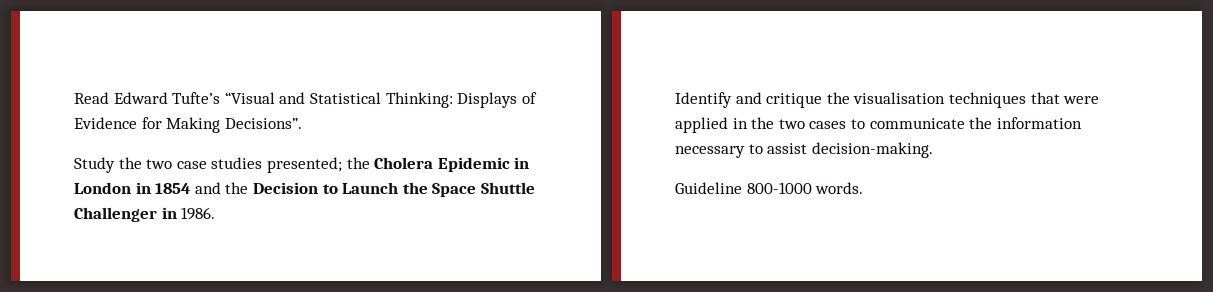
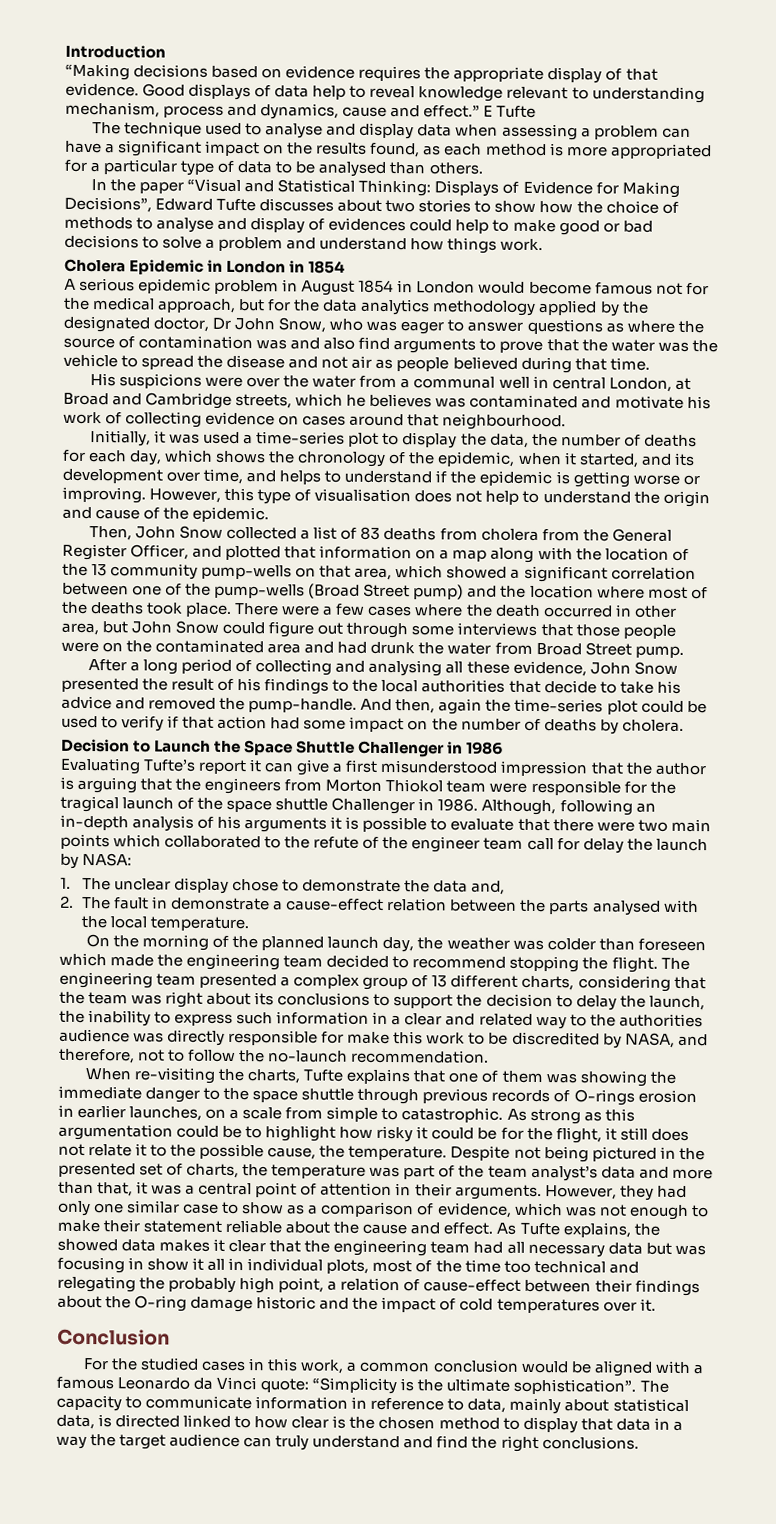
- Read Edward Tufte’s “Visual and Statistical Thinking: Displays of Evidence for Making Decisions”.
- Study the two case studies presented; the Cholera Epidemic in London in 1854 and the Decision to Launch the Space Shuttle Challenger in 1986.
- Identify and critique the visualisation techniques that were applied in the two cases to communicate the information necessary to assist decision-making.
- Guideline 800-1000 words.
+ Introduction
+ “Making decisions based on evidence requires the appropriate display of that evidence. Good displays of data help to reveal knowledge relevant to understanding mechanism, process and dynamics, cause and effect.” E Tufte
+ The technique used to analyse and display data when assessing a problem can have a significant impact on the results found, as each method is more appropriated for a particular type of data to be analysed than others.
+ In the paper “Visual and Statistical Thinking: Displays of Evidence for Making Decisions”, Edward Tufte discusses about two stories to show how the choice of methods to analyse and display of evidences could help to make good or bad decisions to solve a problem and understand how things work.
+ Cholera Epidemic in London in 1854
+ A serious epidemic problem in August 1854 in London would become famous not for the medical approach, but for the data analytics methodology applied by the designated doctor, Dr John Snow, who was eager to answer questions as where the source of contamination was and also find arguments to prove that the water was the vehicle to spread the disease and not air as people believed during that time.
+ His suspicions were over the water from a communal well in central London, at Broad and Cambridge streets, which he believes was contaminated and motivate his work of collecting evidence on cases around that neighbourhood.
+ Initially, it was used a time-series plot to display the data, the number of deaths for each day, which shows the chronology of the epidemic, when it started, and its development over time, and helps to understand if the epidemic is getting worse or improving. However, this type of visualisation does not help to understand the origin and cause of the epidemic.
+ Then, John Snow collected a list of 83 deaths from cholera from the General Register Officer, and plotted that information on a map along with the location of the 13 community pump-wells on that area, which showed a significant correlation between one of the pump-wells (Broad Street pump) and the location where most of the deaths took place. There were a few cases where the death occurred in other area, but John Snow could figure out through some interviews that those people were on the contaminated area and had drunk the water from Broad Street pump.
+ After a long period of collecting and analysing all these evidence, John Snow presented the result of his findings to the local authorities that decide to take his advice and removed the pump-handle. And then, again the time-series plot could be used to verify if that action had some impact on the number of deaths by cholera.
+ Decision to Launch the Space Shuttle Challenger in 1986
+ Evaluating Tufte’s report it can give a first misunderstood impression that the author is arguing that the engineers from Morton Thiokol team were responsible for the tragical launch of the space shuttle Challenger in 1986. Although, following an in-depth analysis of his arguments it is possible to evaluate that there were two main points which collaborated to the refute of the engineer team call for delay the launch by NASA:
+ 1. The unclear display chose to demonstrate the data and,
+ 2. The fault in demonstrate a cause-effect relation between the parts analysed with the local temperature.
+ On the morning of the planned launch day, the weather was colder than foreseen which made the engineering team decided to recommend stopping the flight. The engineering team presented a complex group of 13 different charts, considering that the team was right about its conclusions to support the decision to delay the launch, the inability to express such information in a clear and related way to the authorities audience was directly responsible for make this work to be discredited by NASA, and therefore, not to follow the no-launch recommendation.
+ When re-visiting the charts, Tufte explains that one of them was showing the immediate danger to the space shuttle through previous records of O-rings erosion in earlier launches, on a scale from simple to catastrophic. As strong as this argumentation could be to highlight how risky it could be for the flight, it still does not relate it to the possible cause, the temperature. Despite not being pictured in the presented set of charts, the temperature was part of the team analyst’s data and more than that, it was a central point of attention in their arguments. However, they had only one similar case to show as a comparison of evidence, which was not enough to make their statement reliable about the cause and effect. As Tufte explains, the showed data makes it clear that the engineering team had all necessary data but was focusing in show it all in individual plots, most of the time too technical and relegating the probably high point, a relation of cause-effect between their findings about the O-ring damage historic and the impact of cold temperatures over it.
+ Conclusion
+ For the studied cases in this work, a common conclusion would be aligned with a famous Leonardo da Vinci quote: “Simplicity is the ultimate sophistication”. The capacity to communicate information in reference to data, mainly about statistical data, is directed linked to how clear is the chosen method to display that data in a way the target audience can truly understand and find the right conclusions.

